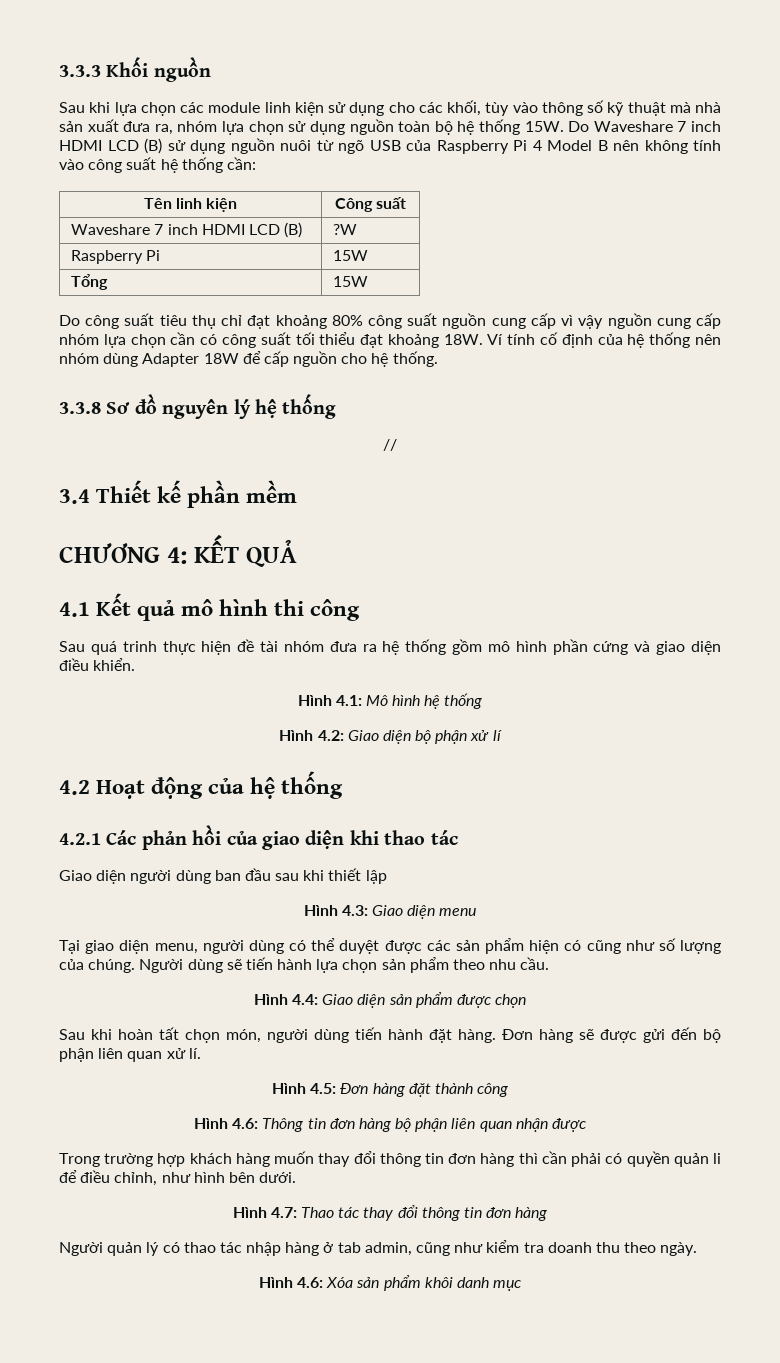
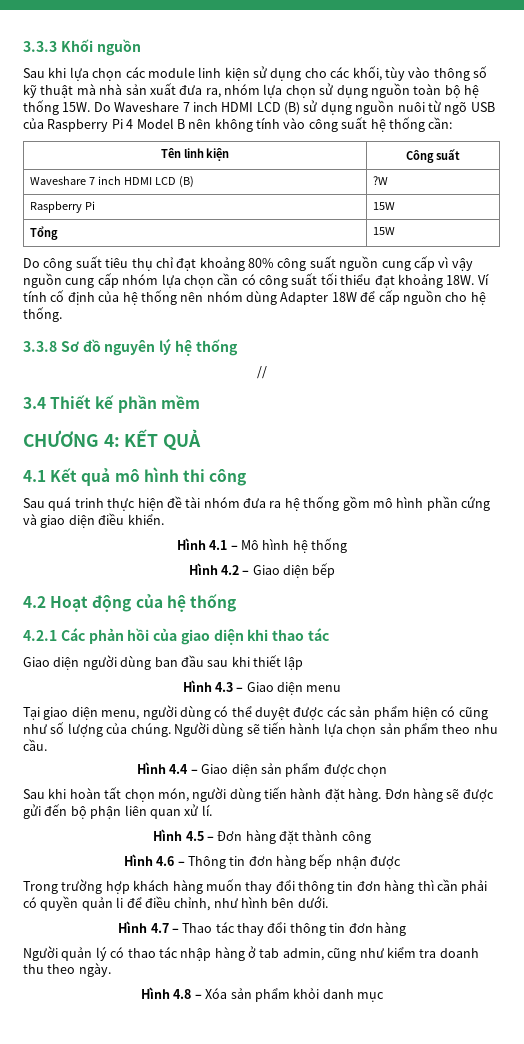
- Hình 4.1: Mô hình hệ thống
+ Hình 4.1 – Mô hình hệ thống
- Hình 4.2: Giao diện bộ phận xử lí
+ Hình 4.2 – Giao diện bếp
- Hình 4.3: Giao diện menu
+ Hình 4.3 – Giao diện menu
- Hình 4.4: Giao diện sản phẩm được chọn
+ Hình 4.4 – Giao diện sản phẩm được chọn
- Hình 4.5: Đơn hàng đặt thành công
+ Hình 4.5 – Đơn hàng đặt thành công
- Hình 4.6: Thông tin đơn hàng bộ phận liên quan nhận được
+ Hình 4.6 – Thông tin đơn hàng bếp nhận được
- Hình 4.7: Thao tác thay đổi thông tin đơn hàng
+ Hình 4.7 – Thao tác thay đổi thông tin đơn hàng
- Hình 4.6: Xóa sản phẩm khôi danh mục
+ Hình 4.8 – Xóa sản phẩm khỏi danh mục

